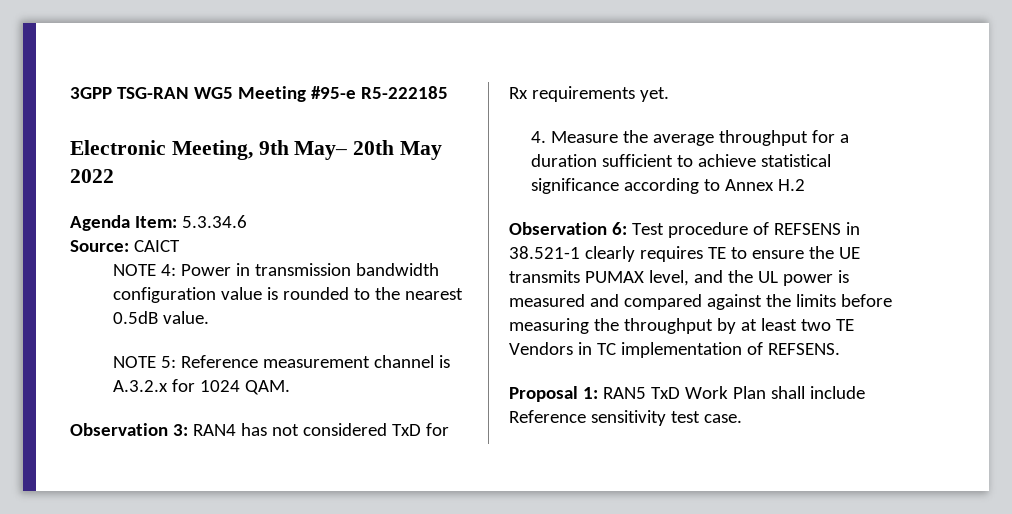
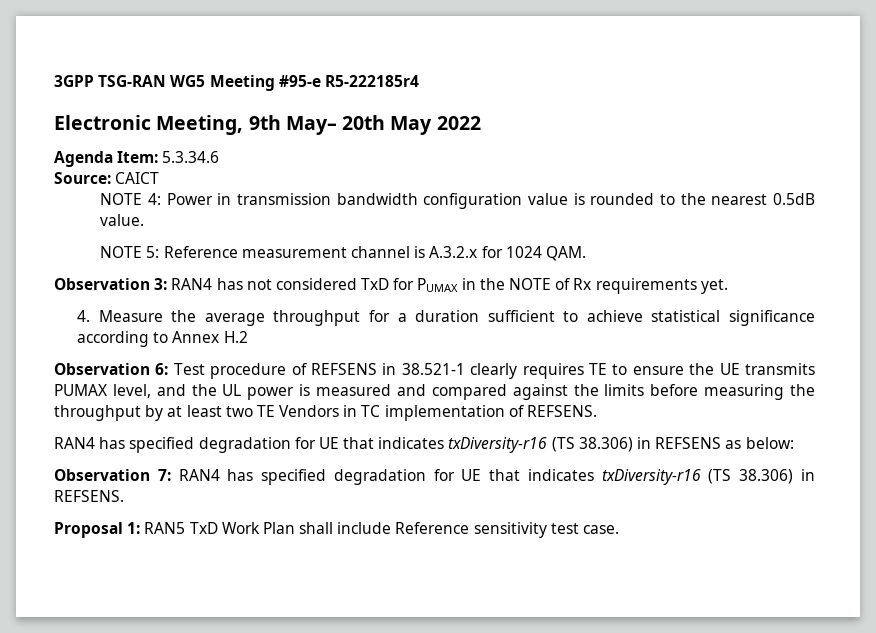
- 3GPP TSG-RAN WG5 Meeting #95-e R5-222185
+ 3GPP TSG-RAN WG5 Meeting #95-e R5-222185r4
- Observation 3: RAN4 has not considered TxD for Rx requirements yet.
+ Observation 3: RAN4 has not considered TxD for PUMAX in the NOTE of Rx requirements yet.
+ RAN4 has specified degradation for UE that indicates txDiversity-r16 (TS 38.306) in REFSENS as below:
+ Observation 7: RAN4 has specified degradation for UE that indicates txDiversity-r16 (TS 38.306) in REFSENS.

